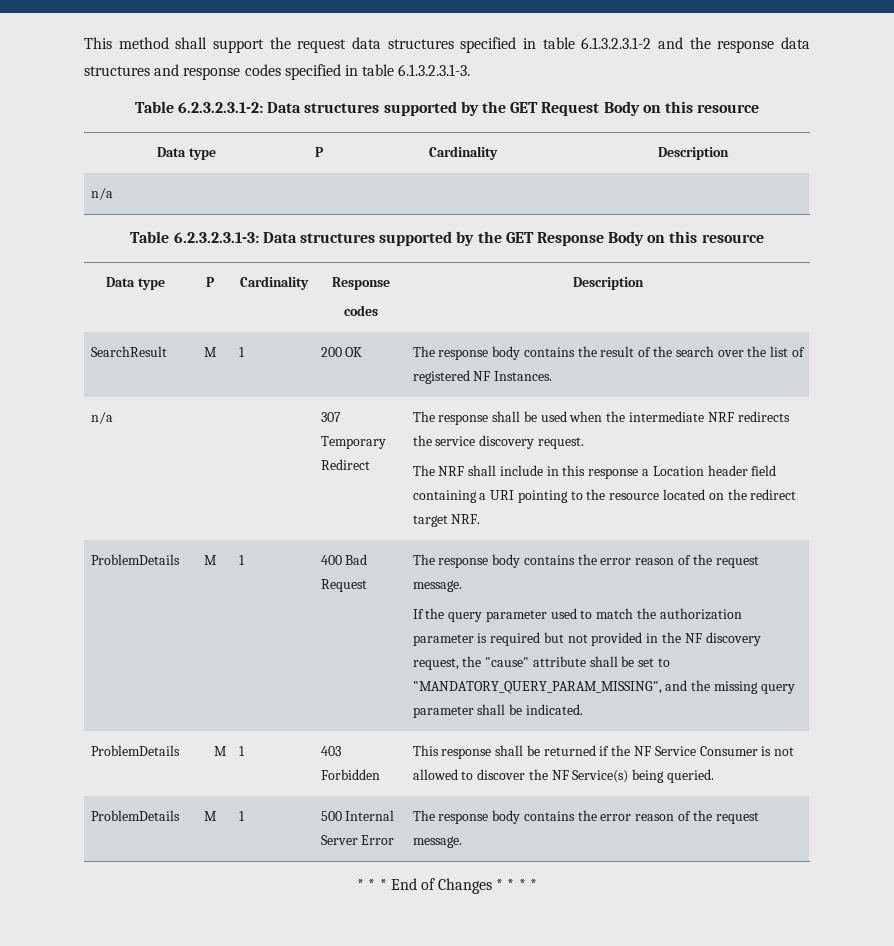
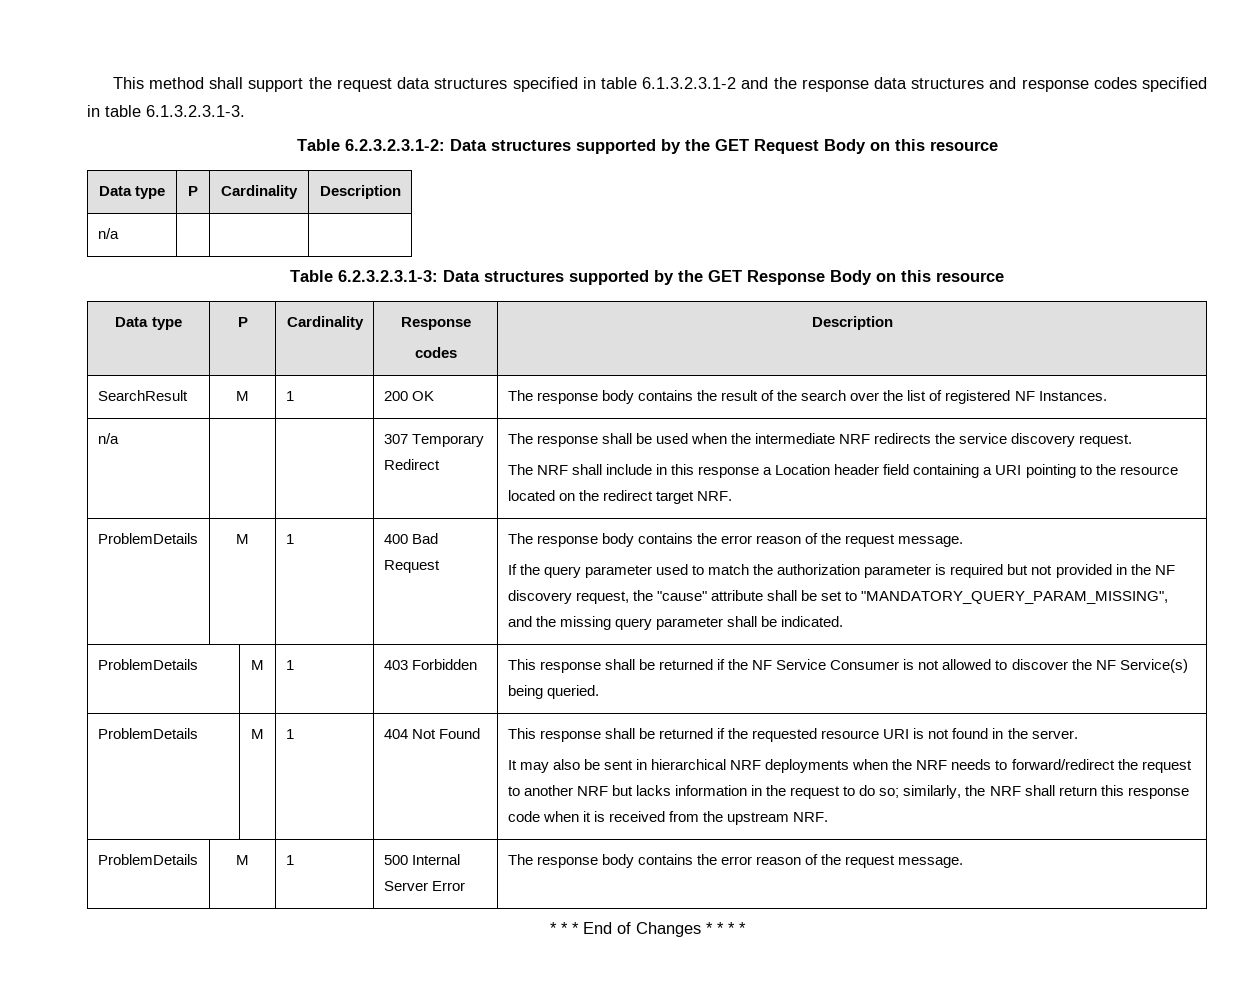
+ ProblemDetails | M | 1 | 404 Not Found | This response shall be returned if the requested resource URI is not found in the server.
+ It may also be sent in hierarchical NRF deployments when the NRF needs to forward/redirect the request to another NRF but lacks information in the request to do so; similarly, the NRF shall return this response code when it is received from the upstream NRF.

